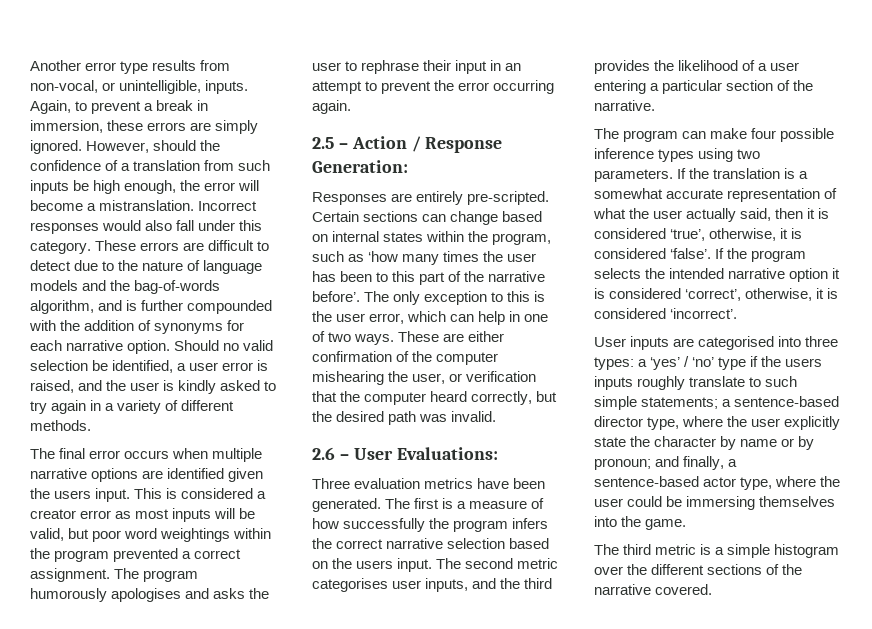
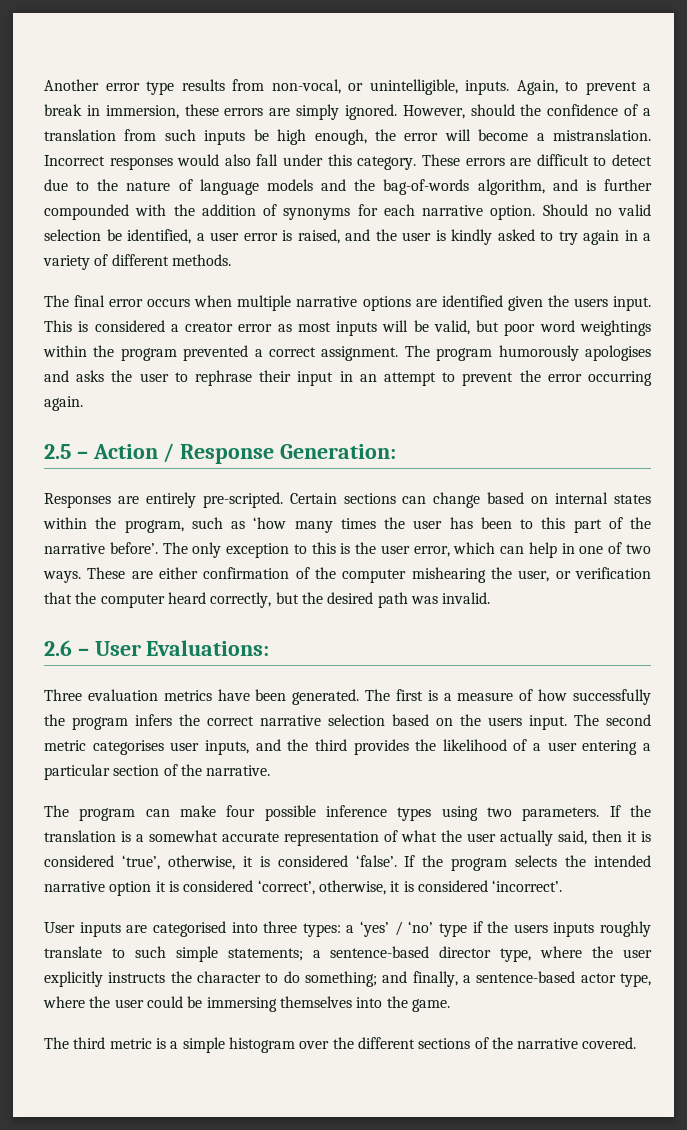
- User inputs are categorised into three types: a ‘yes’ / ‘no’ type if the users inputs roughly translate to such simple statements; a sentence-based director type, where the user explicitly state the character by name or by pronoun; and finally, a sentence-based actor type, where the user could be immersing themselves into the game.
+ User inputs are categorised into three types: a ‘yes’ / ‘no’ type if the users inputs roughly translate to such simple statements; a sentence-based director type, where the user explicitly instructs the character to do something; and finally, a sentence-based actor type, where the user could be immersing themselves into the game.

